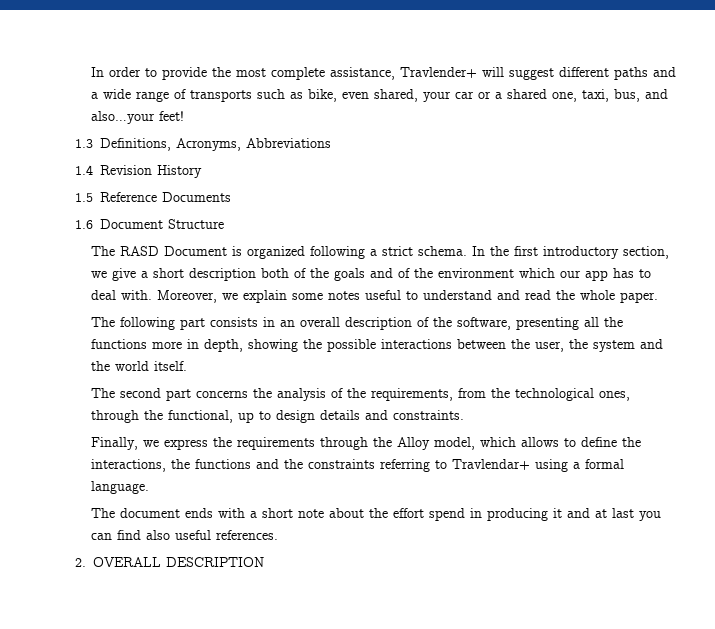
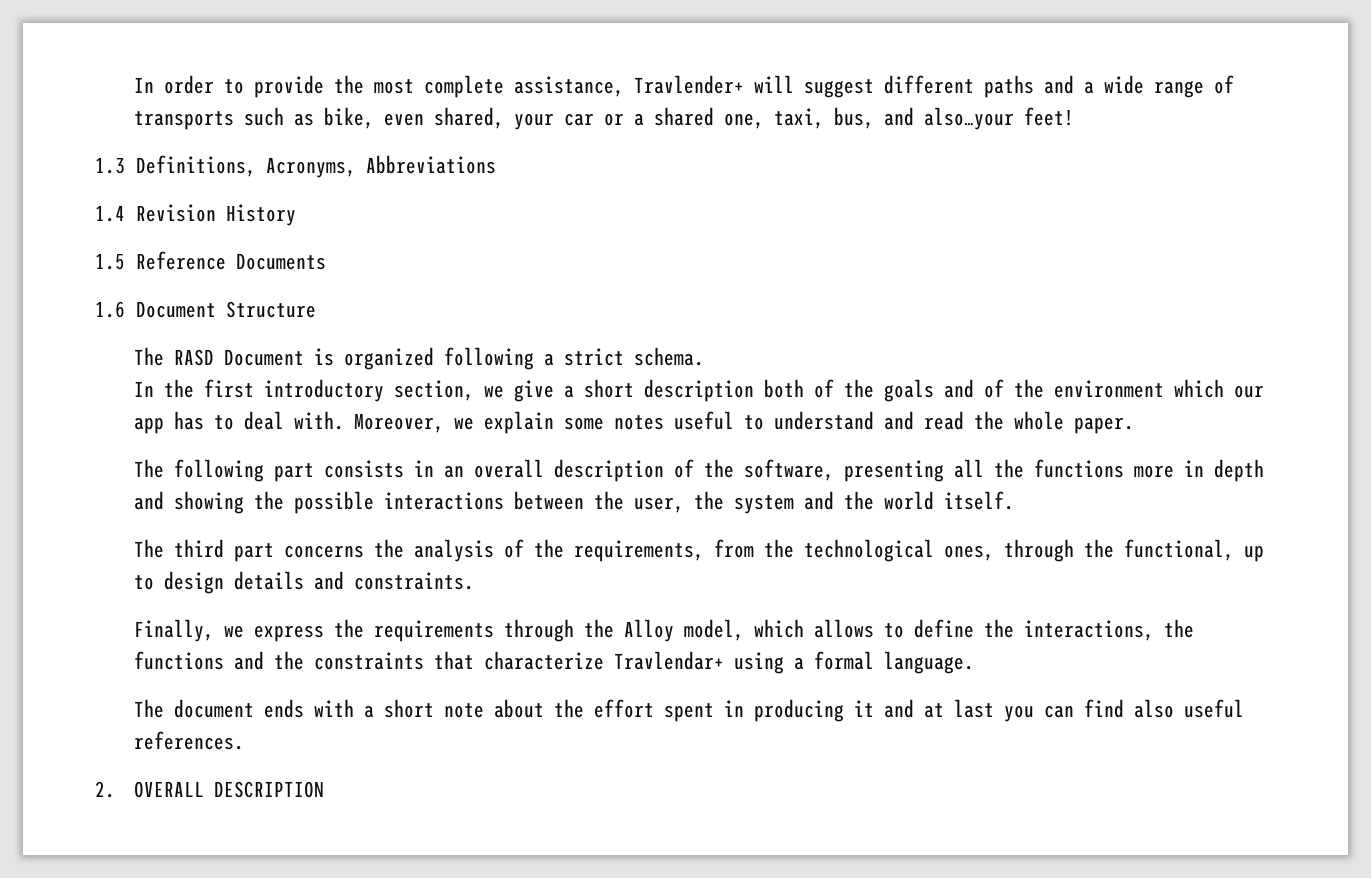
- The RASD Document is organized following a strict schema. In the first introductory section, we give a short description both of the goals and of the environment which our app has to deal with.
+ The RASD Document is organized following a strict schema.
+ In the first introductory section, we give a short description both of the goals and of the environment which our app has to deal with.
- The following part consists in an overall description of the software, presenting all the functions more in depth, showing the possible interactions between the user, the system and the world itself.
+ The following part consists in an overall description of the software, presenting all the functions more in depth and showing the possible interactions between the user, the system and the world itself.
- The second part concerns the analysis of the requirements, from the technological ones, through the functional, up to design details and constraints.
+ The third part concerns the analysis of the requirements, from the technological ones, through the functional, up to design details and constraints.
- Finally, we express the requirements through the Alloy model, which allows to define the interactions, the functions and the constraints referring to Travlendar+ using a formal language.
+ Finally, we express the requirements through the Alloy model, which allows to define the interactions, the functions and the constraints that characterize Travlendar+ using a formal language.
- The document ends with a short note about the effort spend in producing it and at last you can find also useful references.
+ The document ends with a short note about the effort spent in producing it and at last you can find also useful references.

